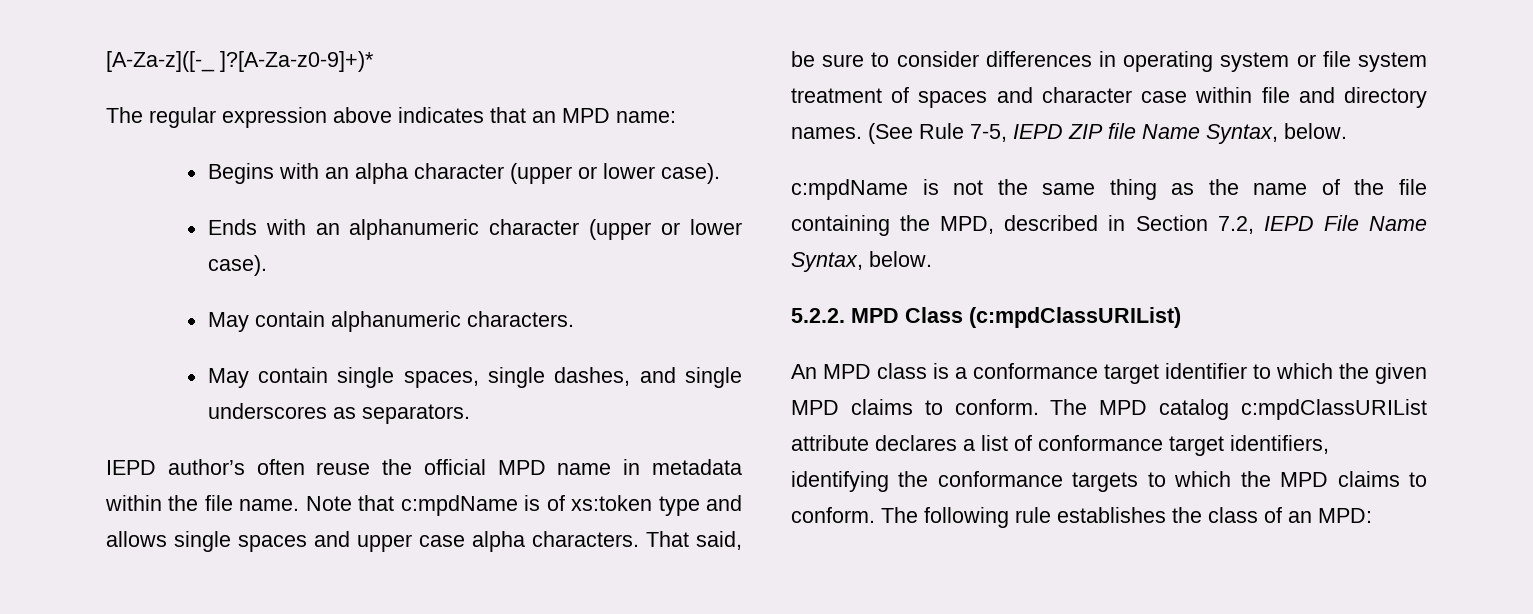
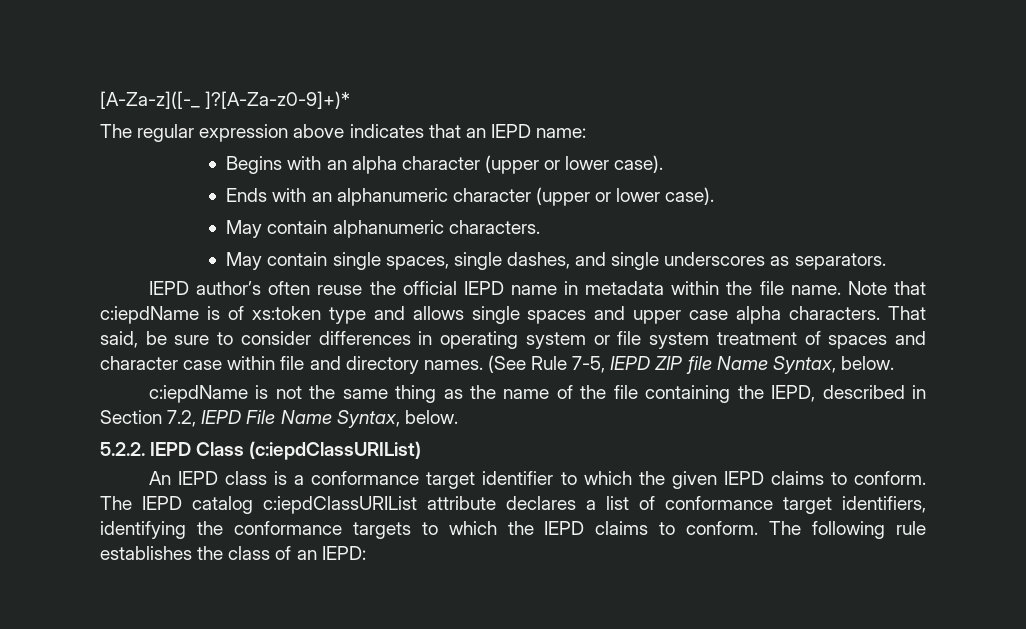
- The regular expression above indicates that an MPD name:
+ The regular expression above indicates that an IEPD name:
- IEPD author’s often reuse the official MPD name in metadata within the file name.
+ IEPD author’s often reuse the official IEPD name in metadata within the file name.
- Note that c:mpdName is of xs:token type and allows single spaces and upper case alpha characters.
+ Note that c:iepdName is of xs:token type and allows single spaces and upper case alpha characters.
- c:mpdName is not the same thing as the name of the file containing the MPD, described in Section 7.2, IEPD File Name Syntax, below.
+ c:iepdName is not the same thing as the name of the file containing the IEPD, described in Section 7.2, IEPD File Name Syntax, below.
- 5.2.2. MPD Class (c:mpdClassURIList)
+ 5.2.2. IEPD Class (c:iepdClassURIList)
- An MPD class is a conformance target identifier to which the given MPD claims to conform. The MPD catalog c:mpdClassURIList attribute declares a list of conformance target identifiers, identifying the conformance targets to which the MPD claims to conform.
+ An IEPD class is a conformance target identifier to which the given IEPD claims to conform. The IEPD catalog c:iepdClassURIList attribute declares a list of conformance target identifiers, identifying the conformance targets to which the IEPD claims to conform.
- The following rule establishes the class of an MPD:
+ The following rule establishes the class of an IEPD:

